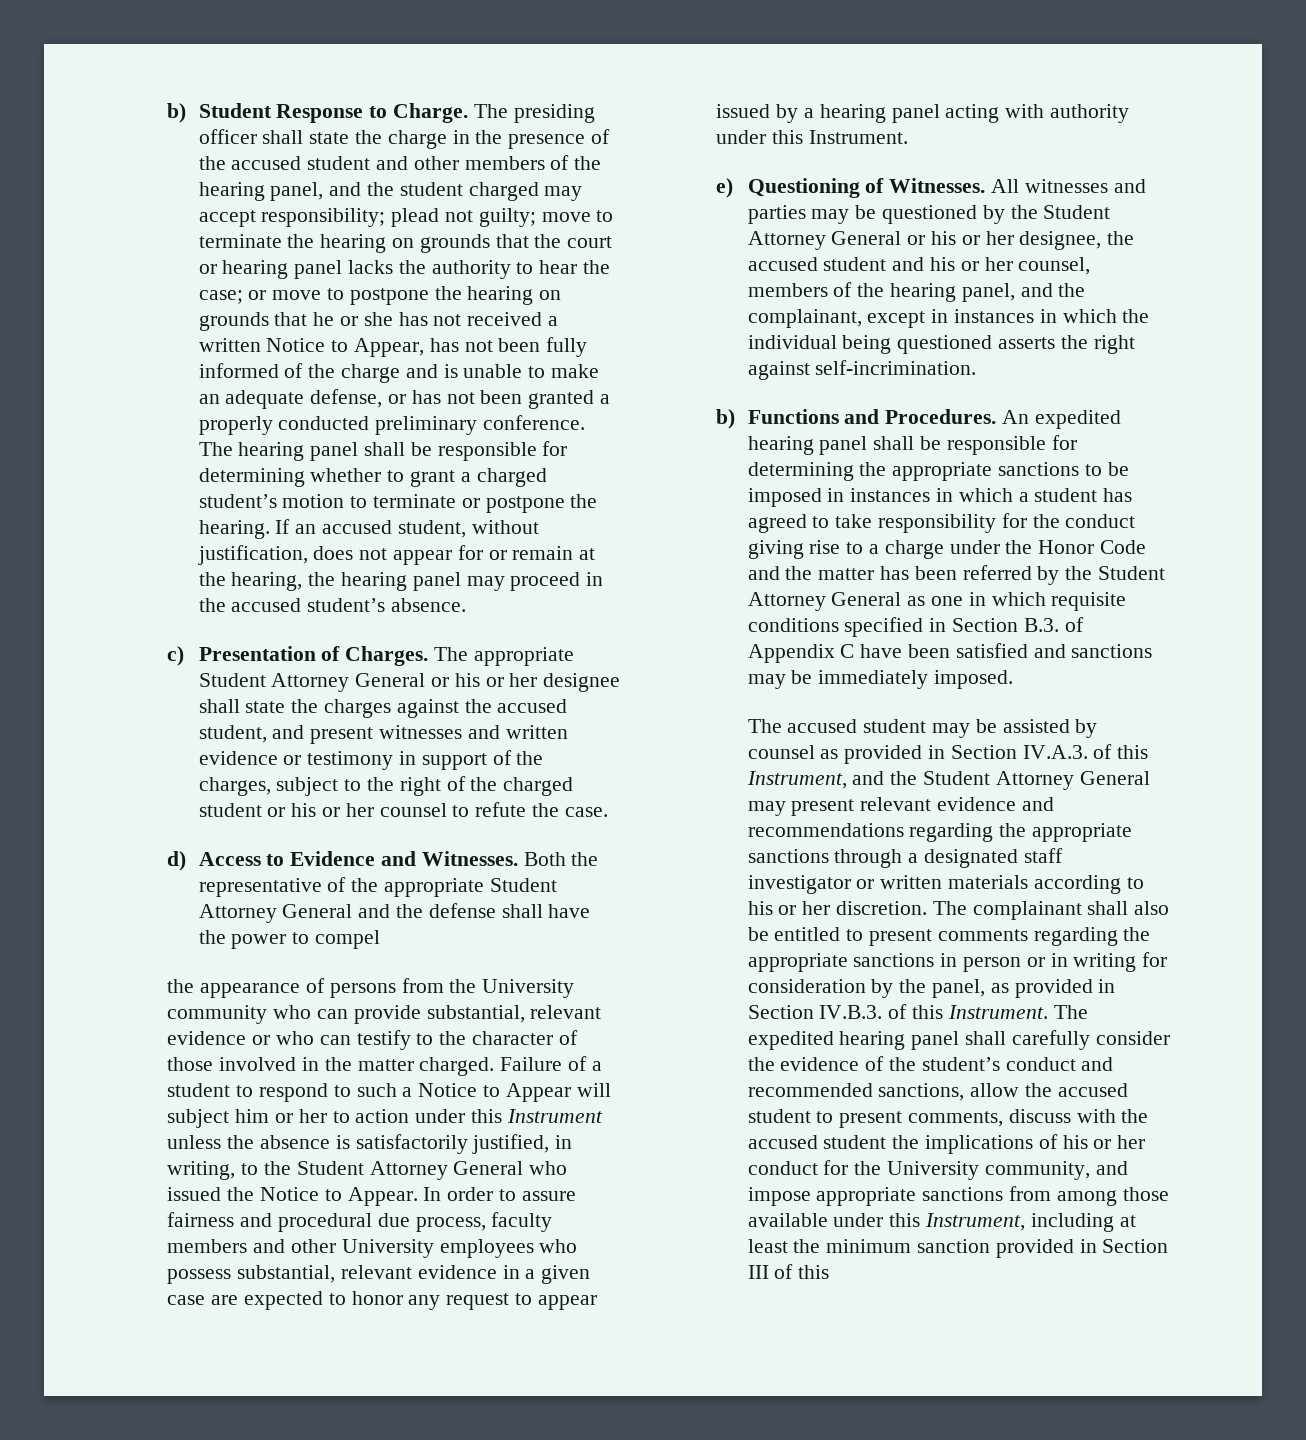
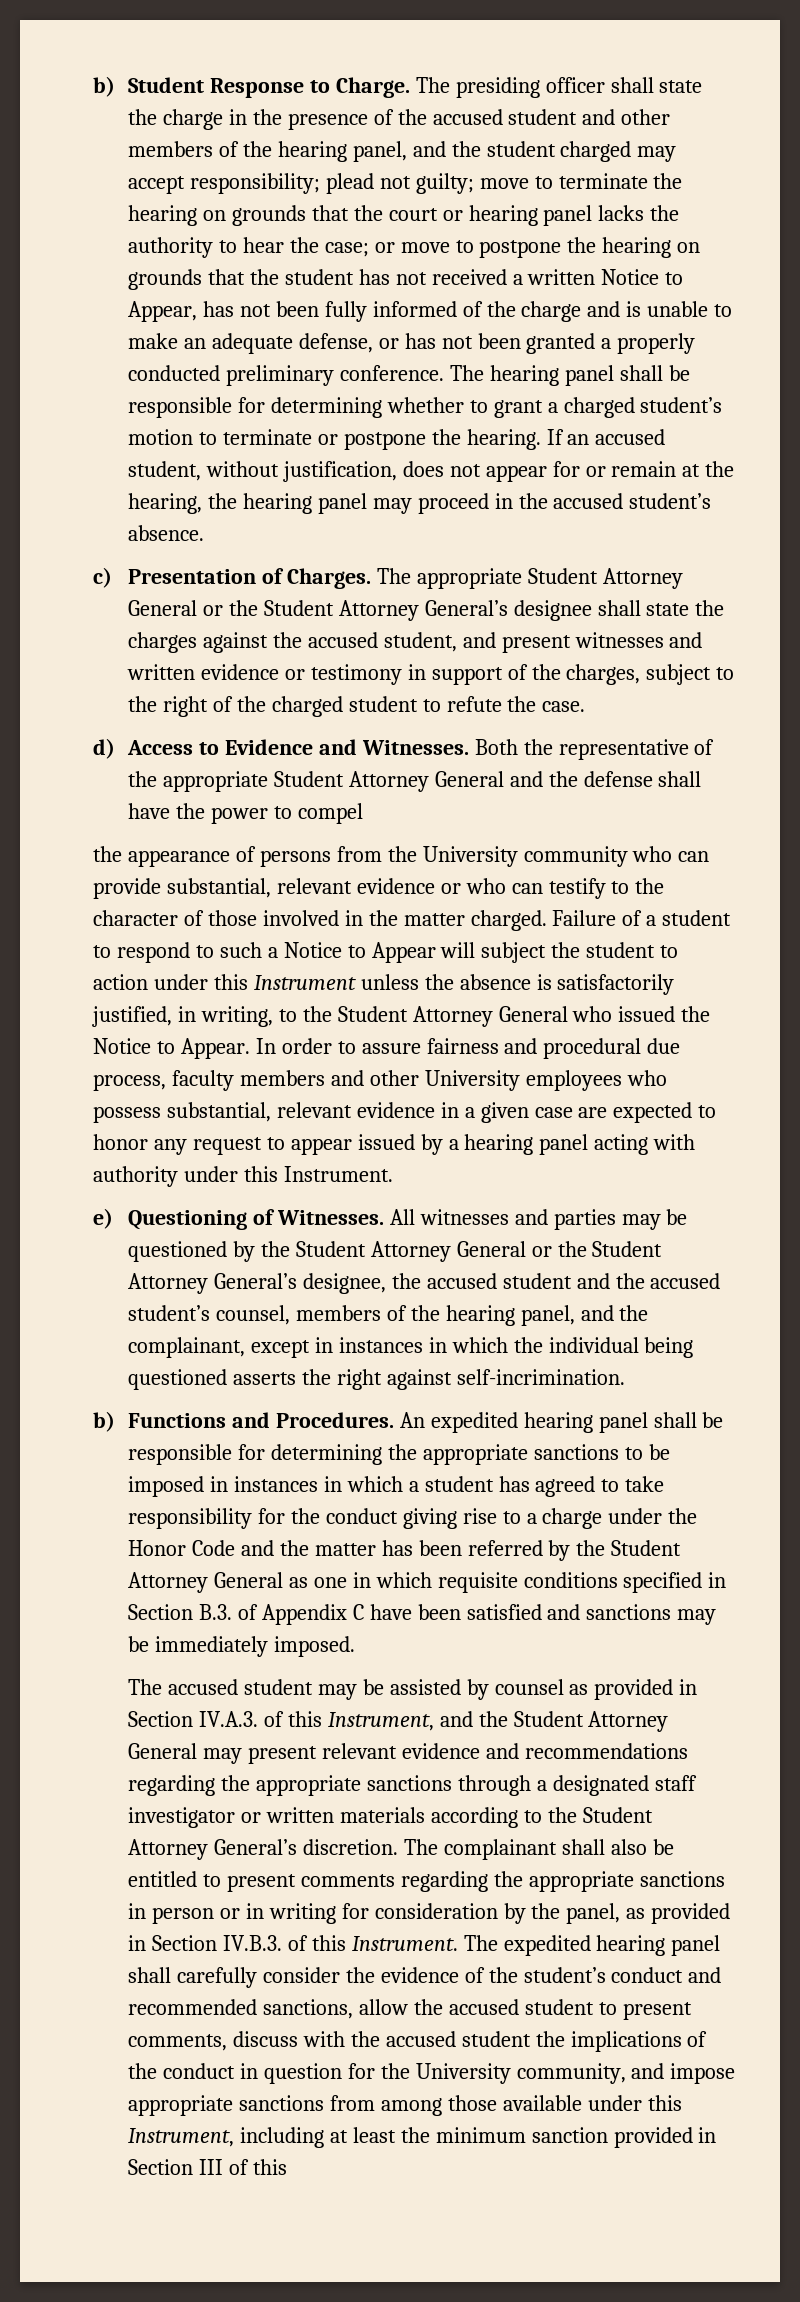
- or move to postpone the hearing on grounds that he or she has not received a written Notice to Appear, has not been fully informed of the charge and is unable to make an adequate defense, or has not been granted a properly conducted preliminary conference.
+ or move to postpone the hearing on grounds that the student has not received a written Notice to Appear, has not been fully informed of the charge and is unable to make an adequate defense, or has not been granted a properly conducted preliminary conference.
- The appropriate Student Attorney General or his or her designee shall state the charges against the accused student, and present witnesses and written evidence or testimony in support of the charges, subject to the right of the charged student or his or her counsel to refute the case.
+ The appropriate Student Attorney General or the Student Attorney General’s designee shall state the charges against the accused student, and present witnesses and written evidence or testimony in support of the charges, subject to the right of the charged student to refute the case.
- Failure of a student to respond to such a Notice to Appear will subject him or her to action under this Instrument unless the absence is satisfactorily justified, in writing, to the Student Attorney General who issued the Notice to Appear.
+ Failure of a student to respond to such a Notice to Appear will subject the student to action under this Instrument unless the absence is satisfactorily justified, in writing, to the Student Attorney General who issued the Notice to Appear.
- All witnesses and parties may be questioned by the Student Attorney General or his or her designee, the accused student and his or her counsel, members of the hearing panel, and the complainant, except in instances in which the individual being questioned asserts the right against self-incrimination.
+ All witnesses and parties may be questioned by the Student Attorney General or the Student Attorney General’s designee, the accused student and the accused student’s counsel, members of the hearing panel, and the complainant, except in instances in which the individual being questioned asserts the right against self-incrimination.
- The accused student may be assisted by counsel as provided in Section IV.A.3. of this Instrument, and the Student Attorney General may present relevant evidence and recommendations regarding the appropriate sanctions through a designated staff investigator or written materials according to his or her discretion.
+ The accused student may be assisted by counsel as provided in Section IV.A.3. of this Instrument, and the Student Attorney General may present relevant evidence and recommendations regarding the appropriate sanctions through a designated staff investigator or written materials according to the Student Attorney General’s discretion.
- The expedited hearing panel shall carefully consider the evidence of the student’s conduct and recommended sanctions, allow the accused student to present comments, discuss with the accused student the implications of his or her conduct for the University community, and impose appropriate sanctions from among those available under this Instrument, including at least the minimum sanction provided in Section III of this
+ The expedited hearing panel shall carefully consider the evidence of the student’s conduct and recommended sanctions, allow the accused student to present comments, discuss with the accused student the implications of the conduct in question for the University community, and impose appropriate sanctions from among those available under this Instrument, including at least the minimum sanction provided in Section III of this

